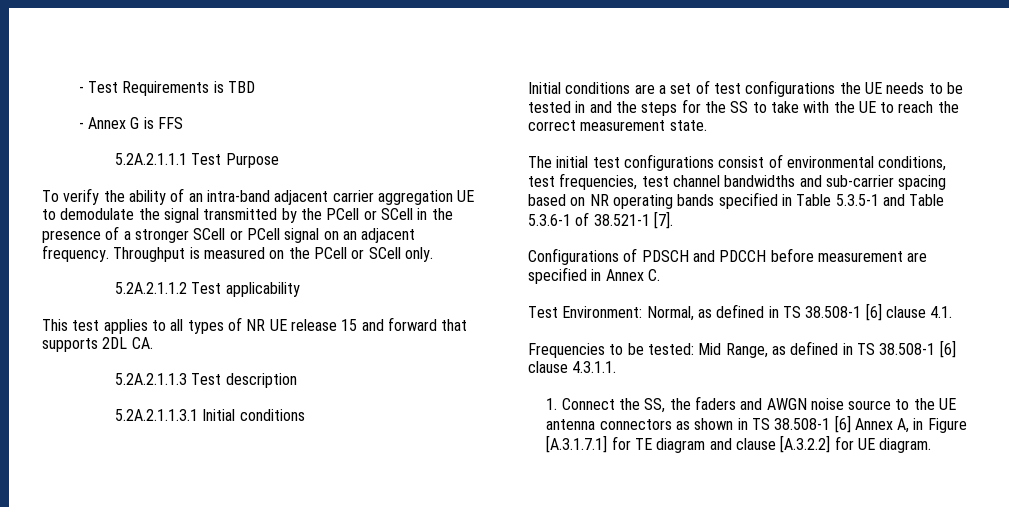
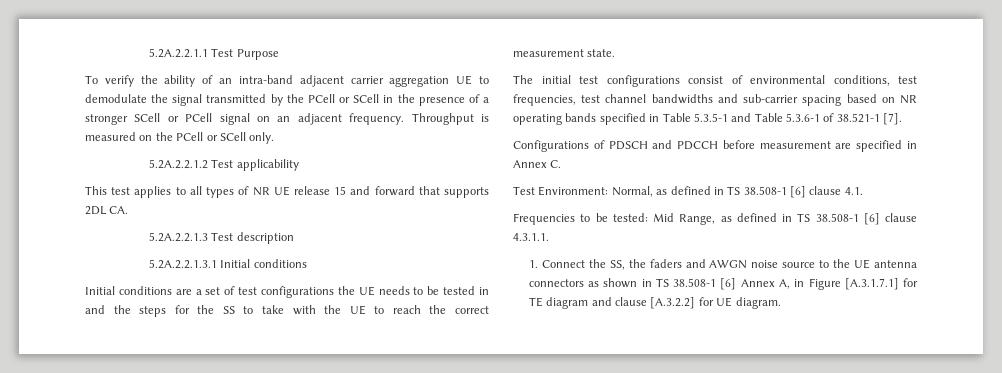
- - Test Requirements is TBD
- - Annex G is FFS
- 5.2A.2.1.1.1 Test Purpose
+ 5.2A.2.2.1.1 Test Purpose
- 5.2A.2.1.1.2 Test applicability
+ 5.2A.2.2.1.2 Test applicability
- 5.2A.2.1.1.3 Test description
+ 5.2A.2.2.1.3 Test description
- 5.2A.2.1.1.3.1 Initial conditions
+ 5.2A.2.2.1.3.1 Initial conditions

